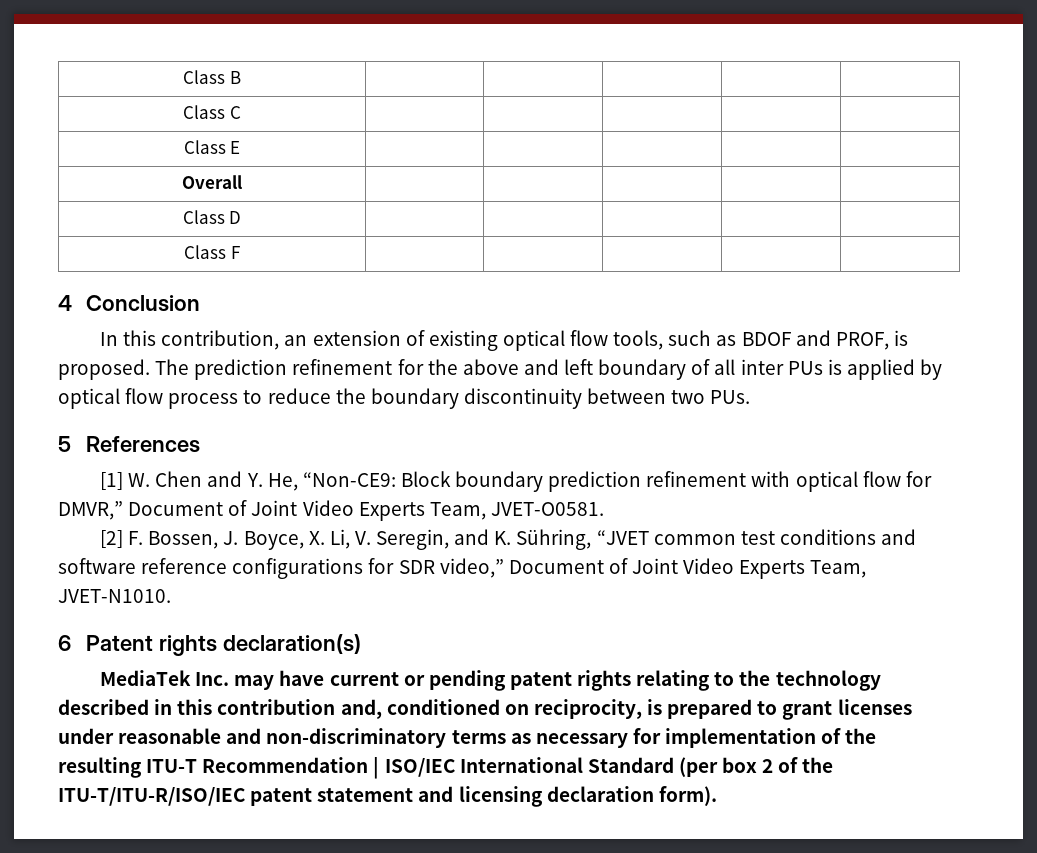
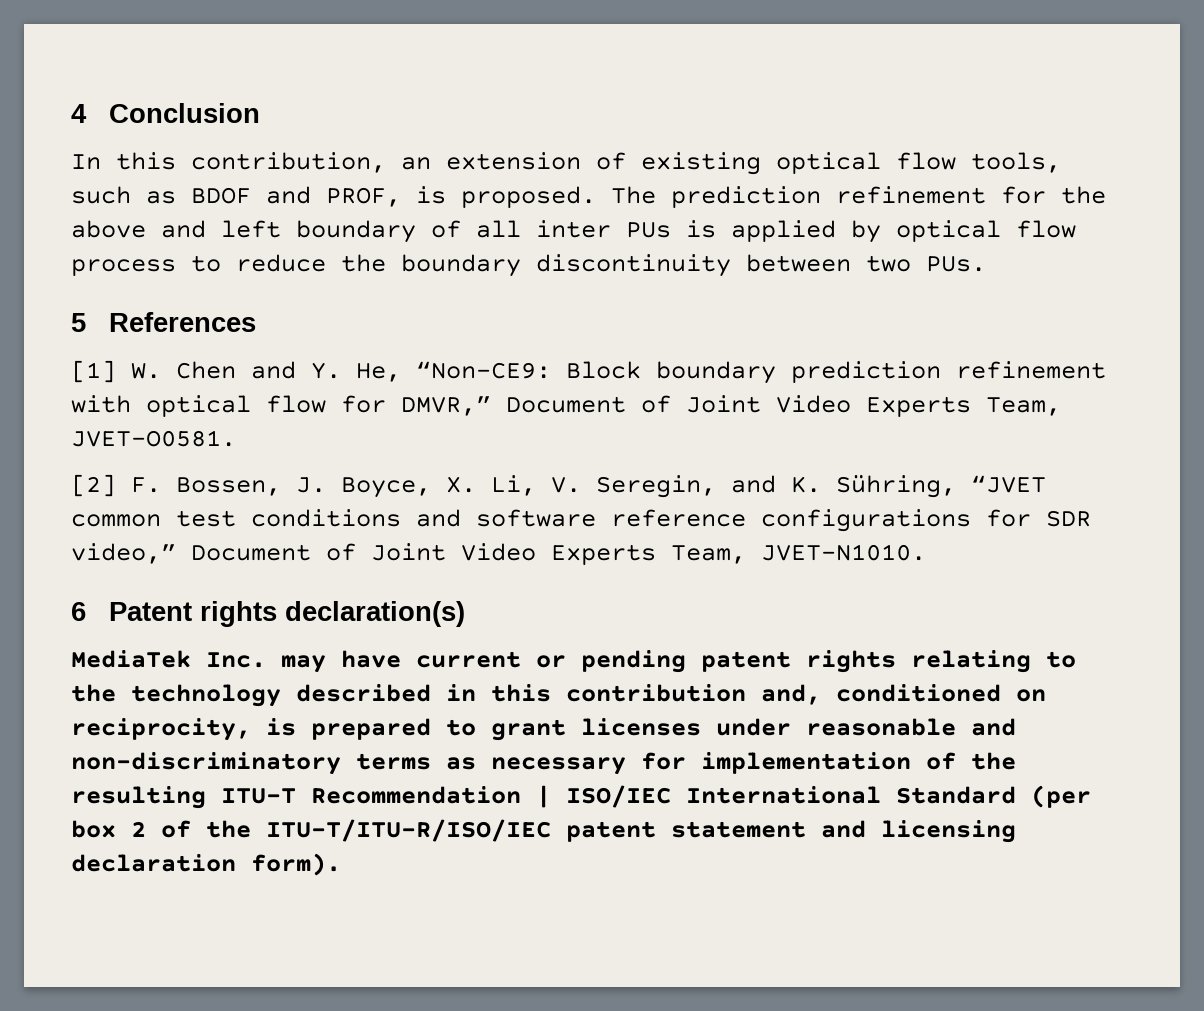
- Class B | | | | |
- Class C | | | | |
- Class E | | | | |
- Overall | | | | |
- Class D | | | | |
- Class F | | | | |

